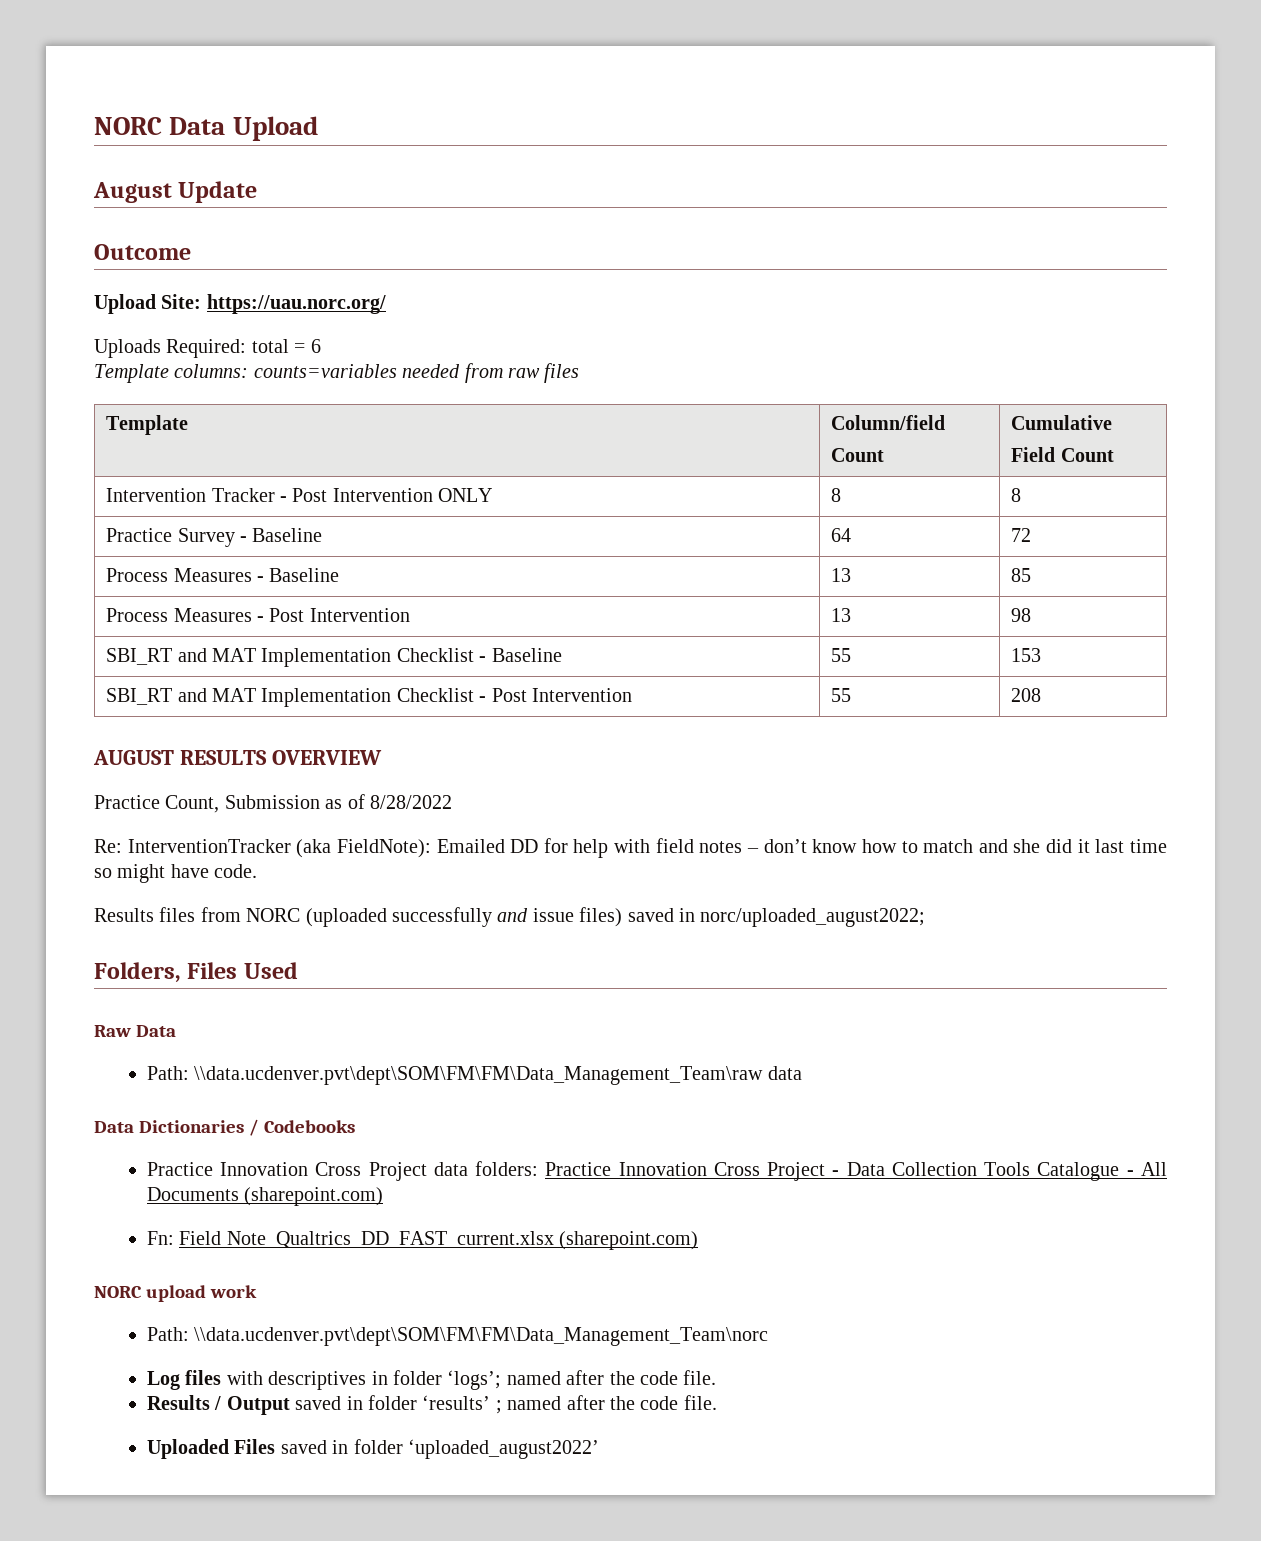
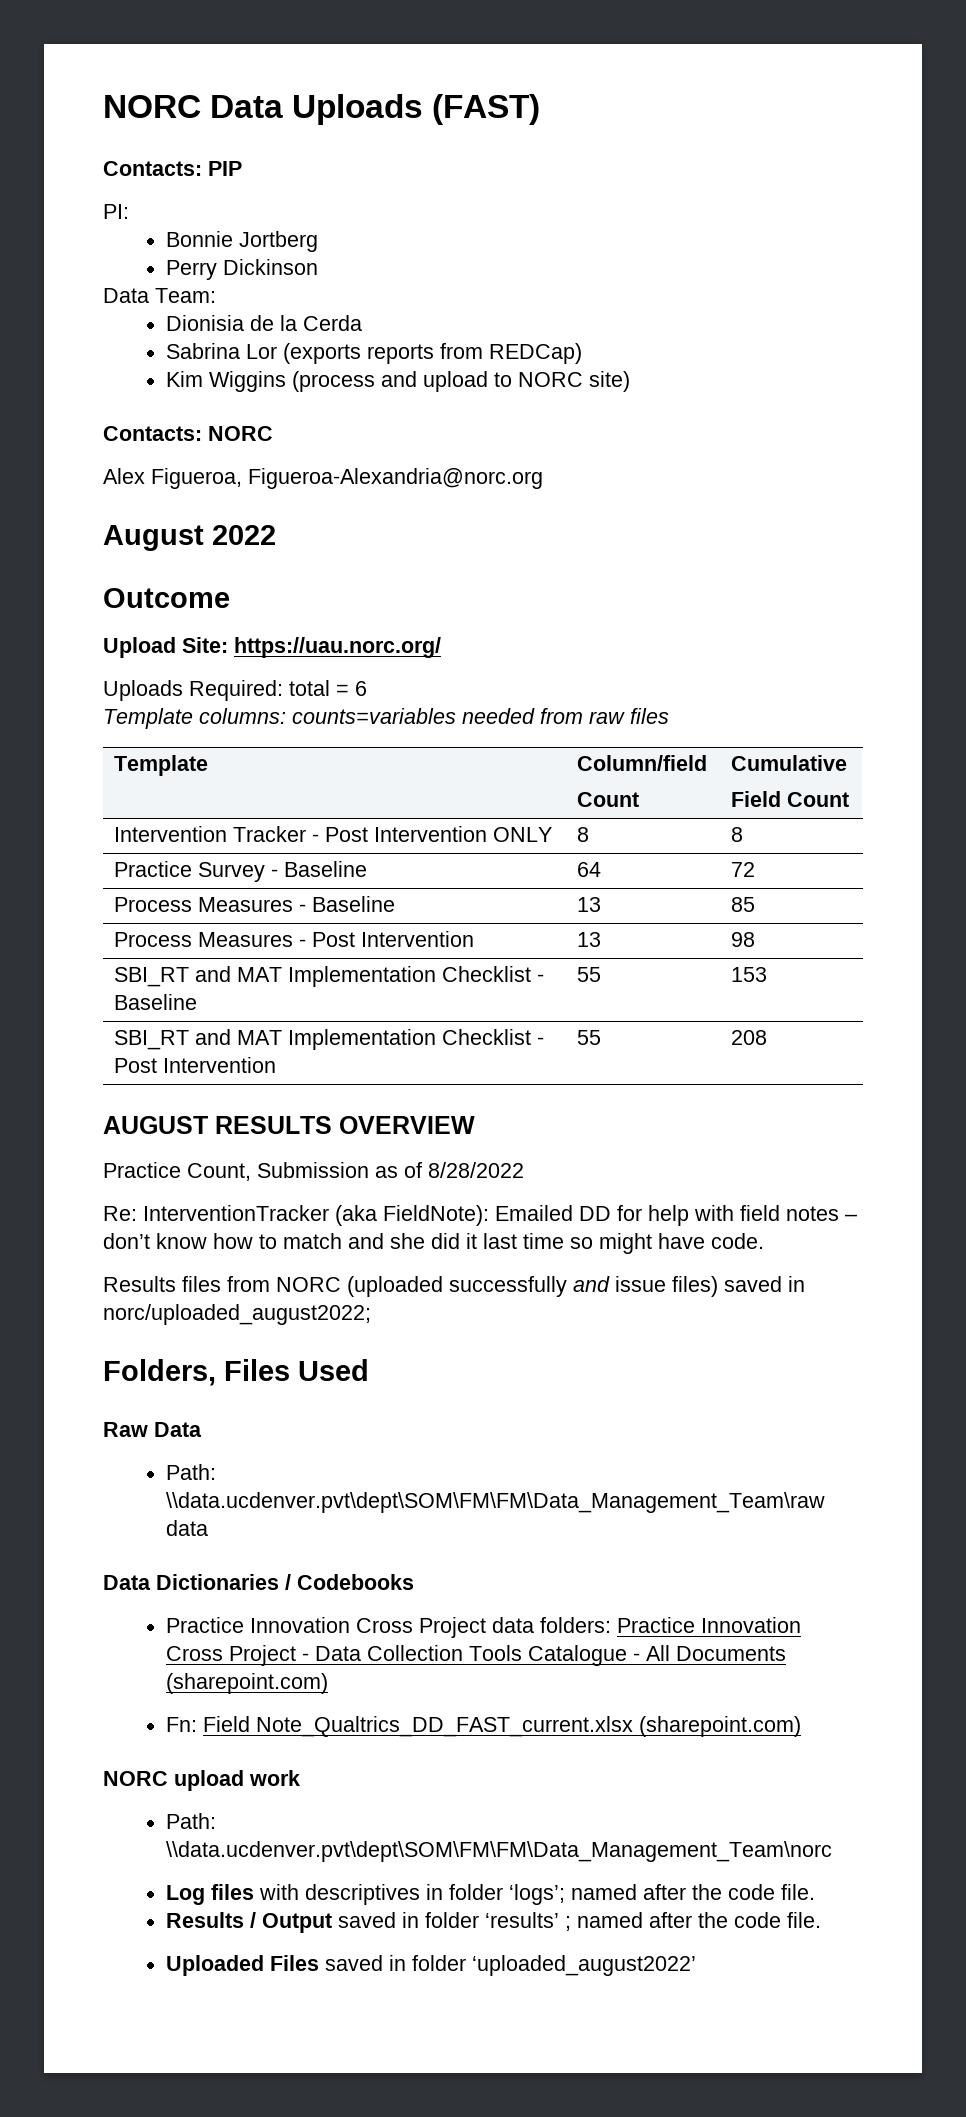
- NORC Data Upload
+ NORC Data Uploads (FAST)
+ Contacts: PIP
+ PI:
+ Bonnie Jortberg
+ Perry Dickinson
+ Data Team:
+ Dionisia de la Cerda
+ Sabrina Lor (exports reports from REDCap)
+ Kim Wiggins (process and upload to NORC site)
+ Contacts: NORC
+ Alex Figueroa, Figueroa-Alexandria@norc.org
- August Update
+ August 2022

